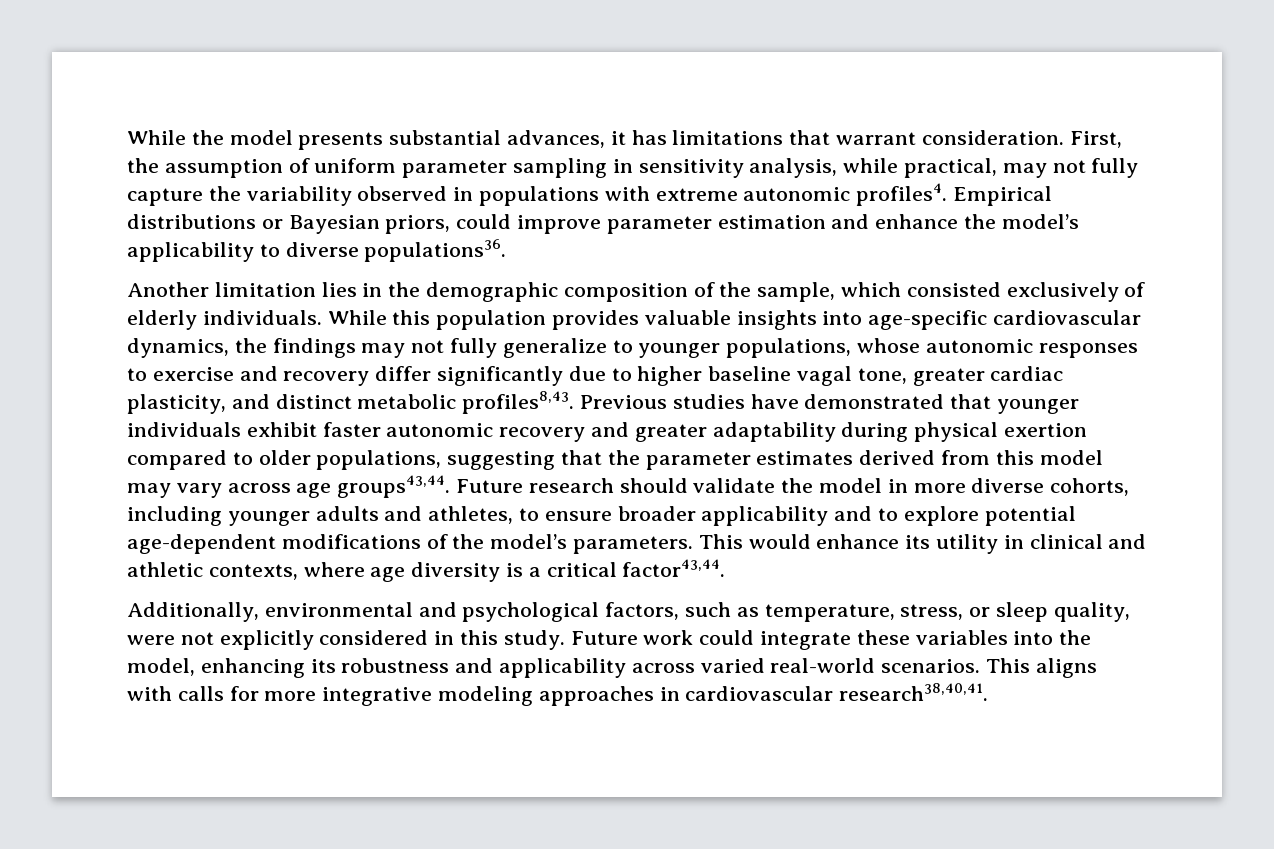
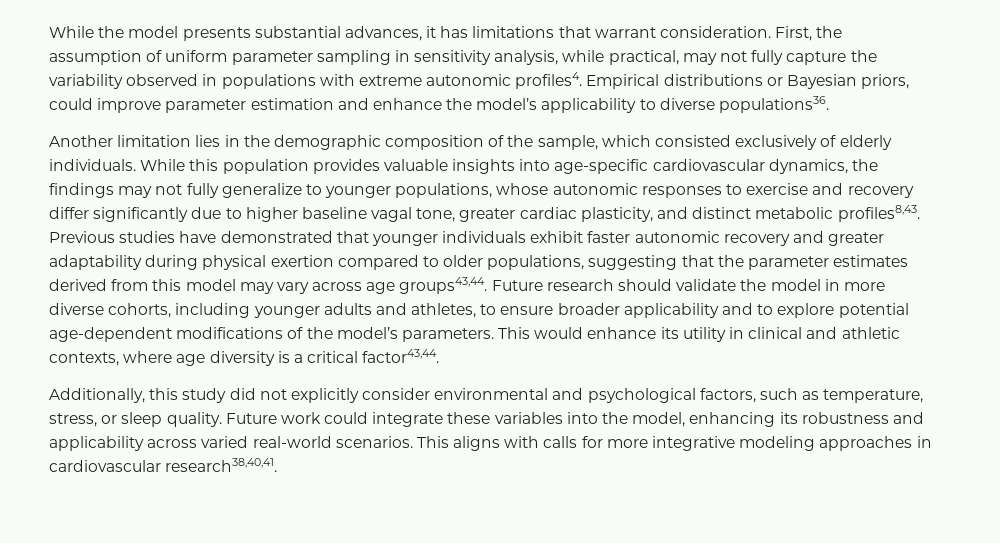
- Additionally, environmental and psychological factors, such as temperature, stress, or sleep quality, were not explicitly considered in this study.
+ Additionally, this study did not explicitly consider environmental and psychological factors, such as temperature, stress, or sleep quality.

